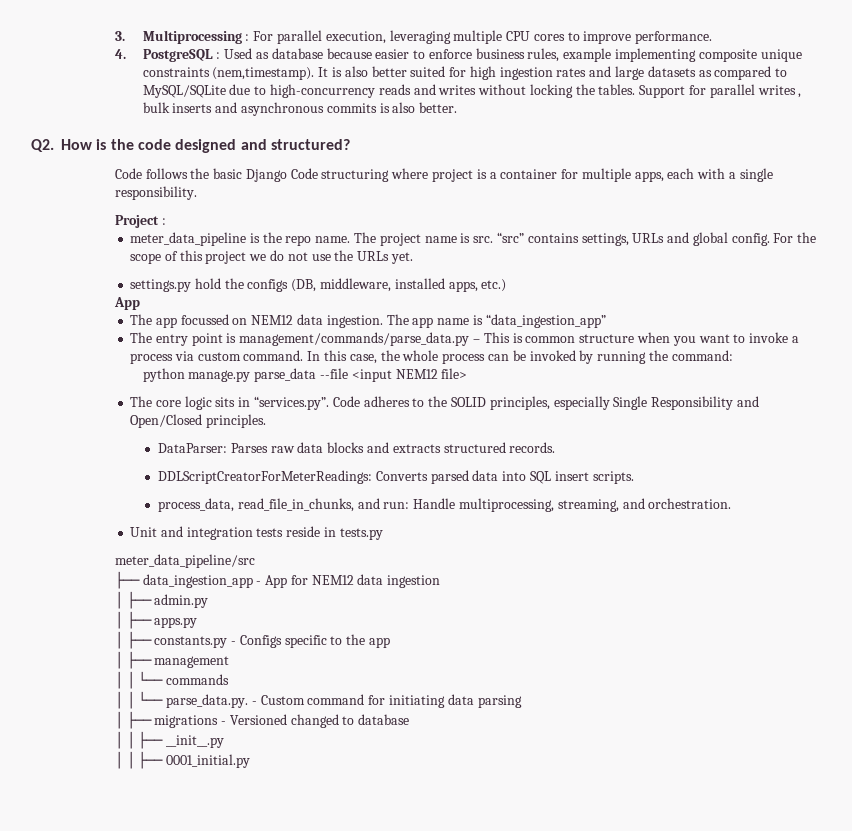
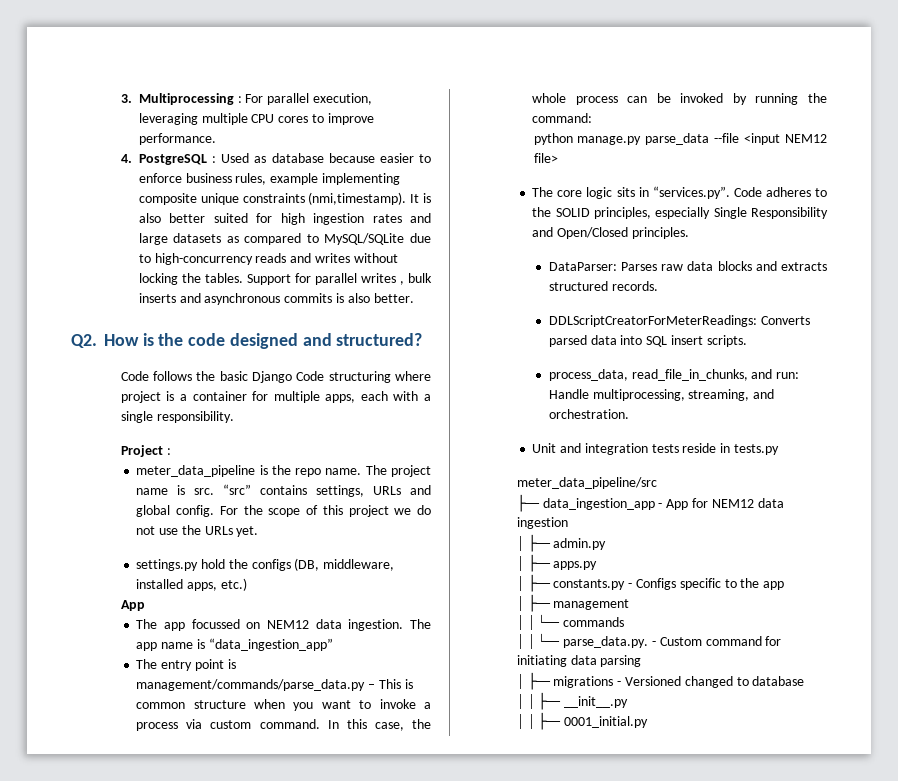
- 4. PostgreSQL : Used as database because easier to enforce business rules, example implementing composite unique constraints (nem,timestamp).
+ 4. PostgreSQL : Used as database because easier to enforce business rules, example implementing composite unique constraints (nmi,timestamp).

